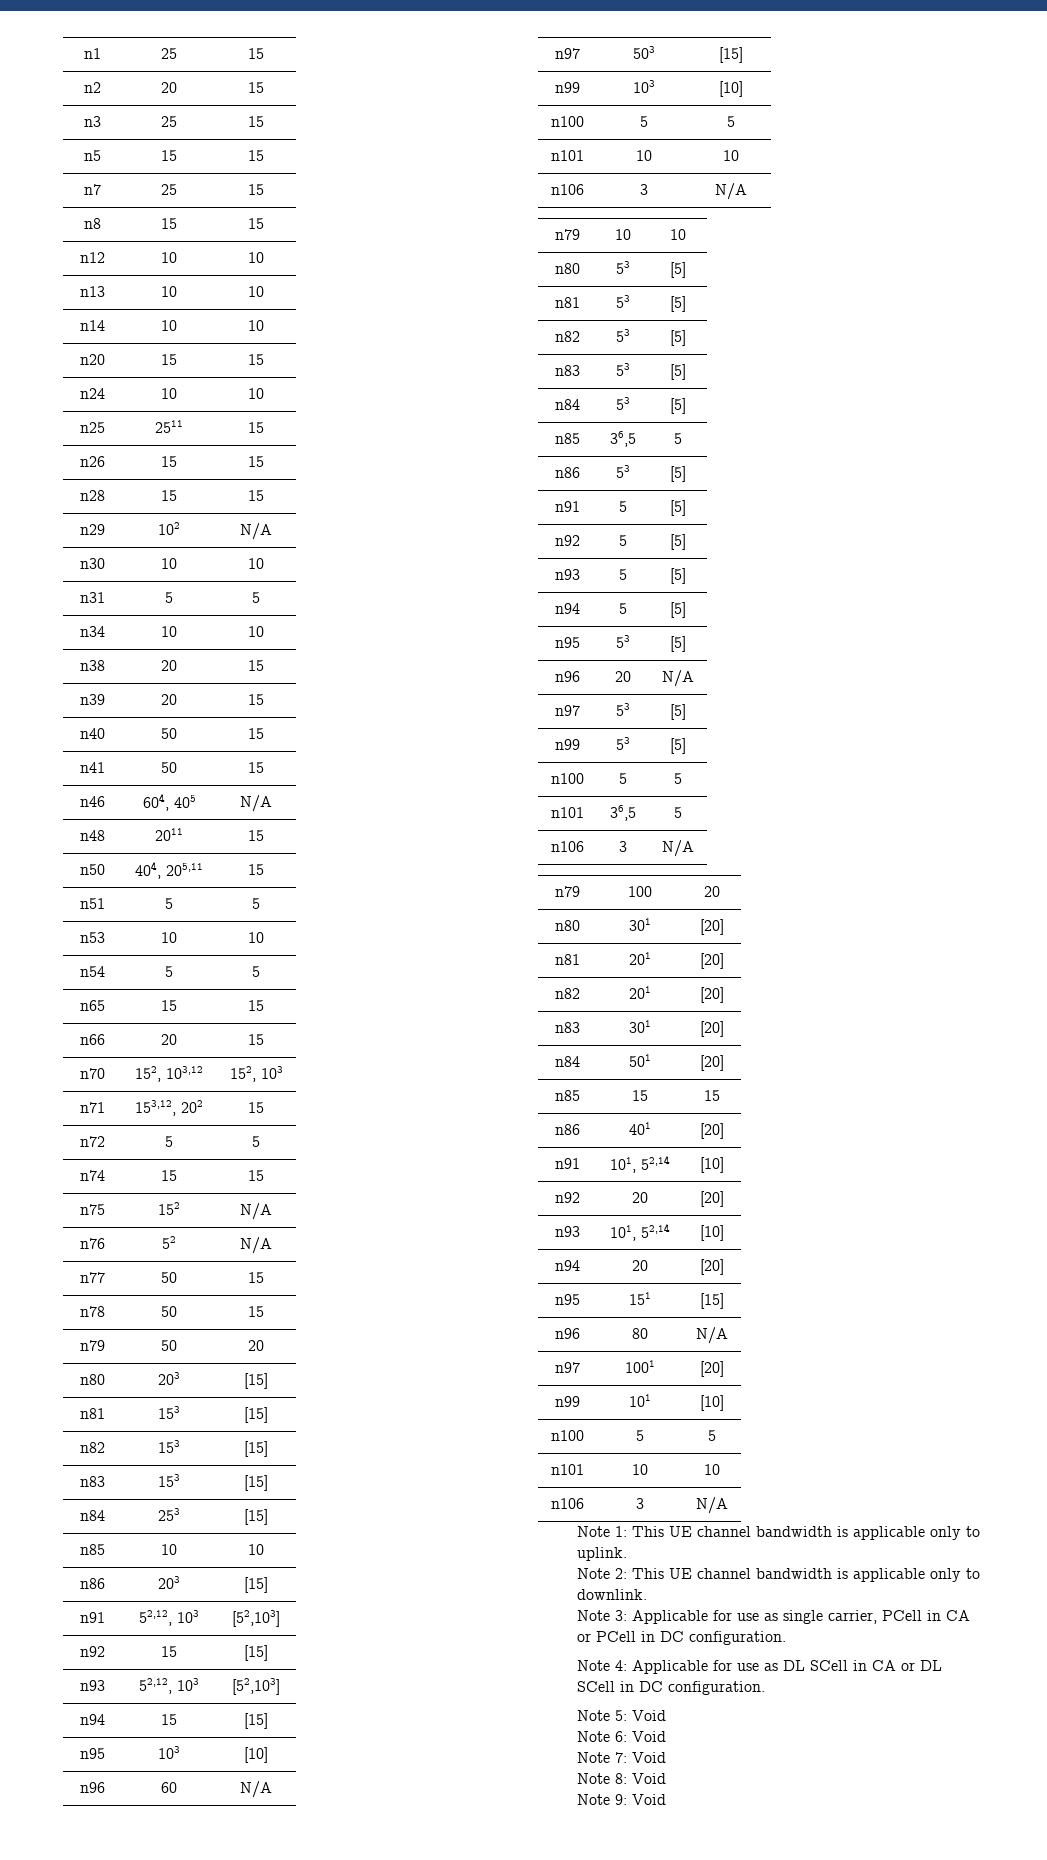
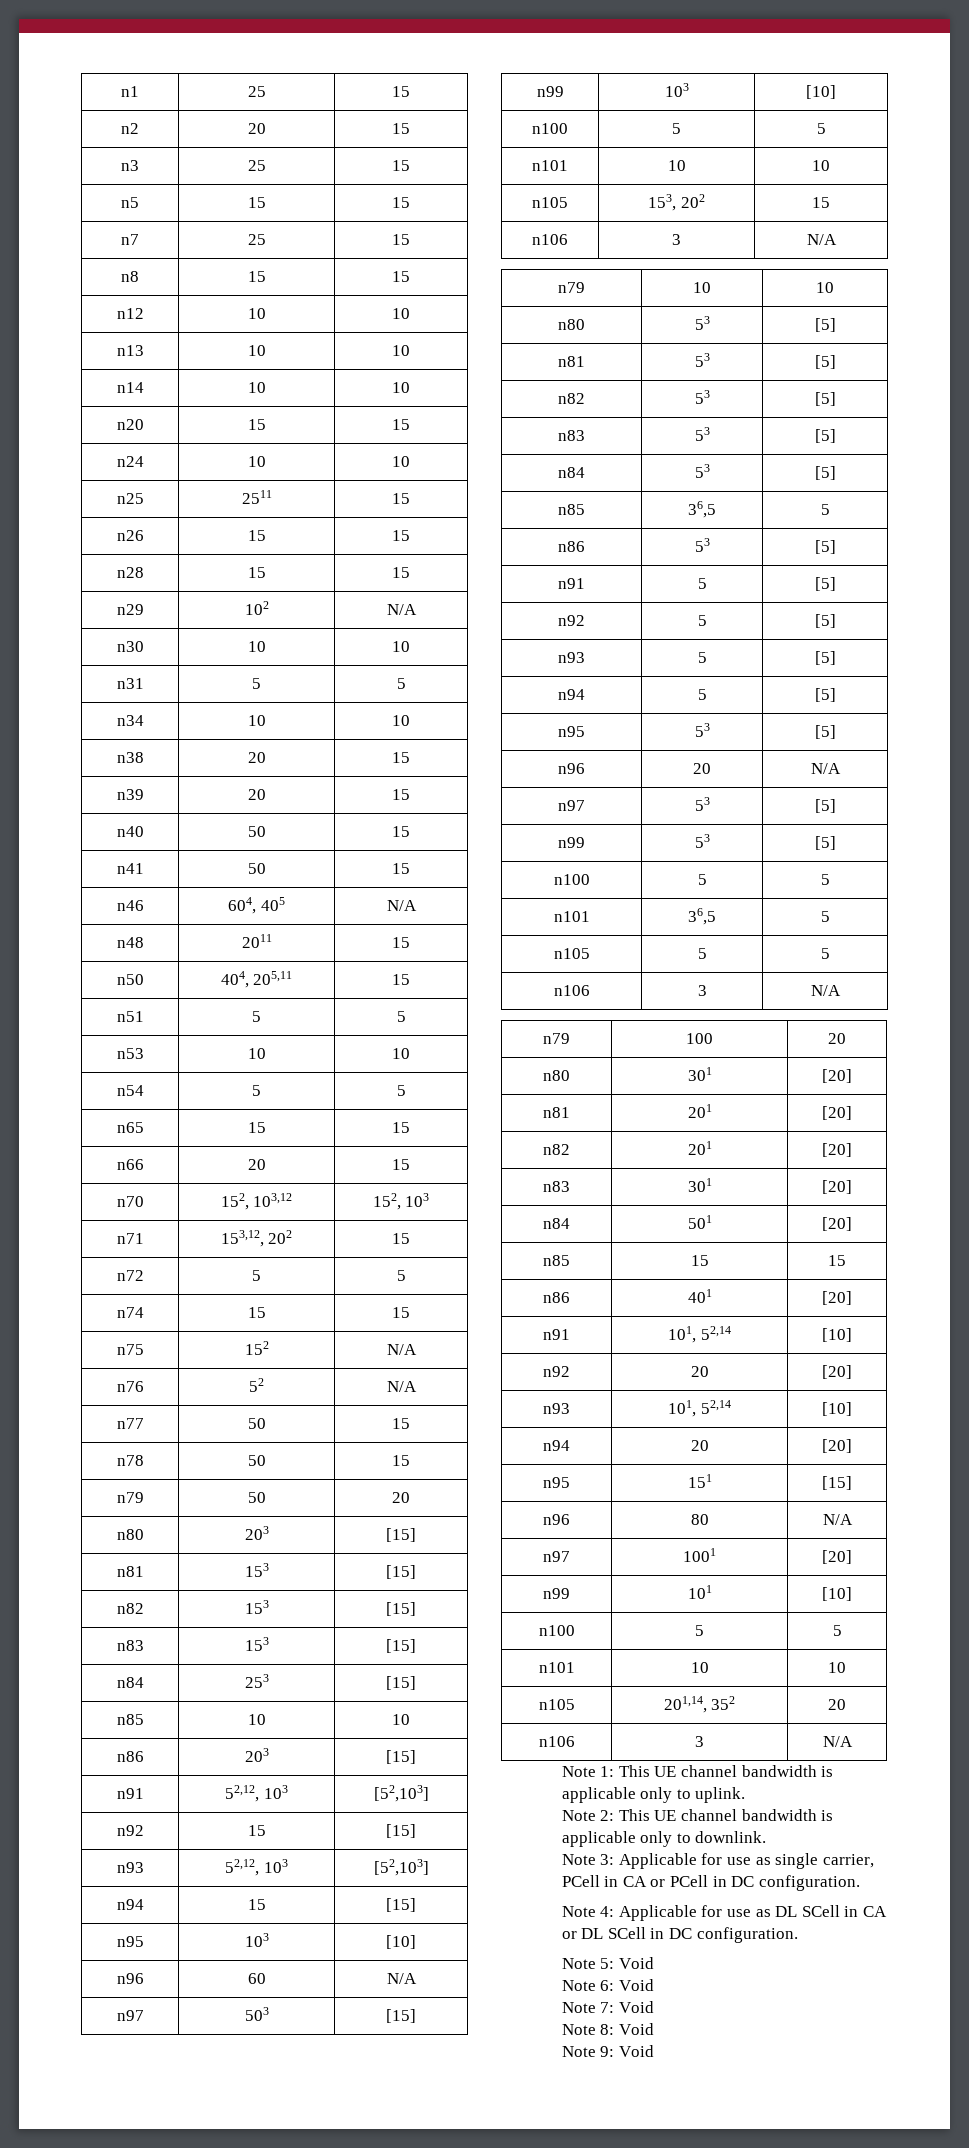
+ n105 | 153, 202 | 15
+ n105 | 5 | 5
+ n105 | 201,14, 352 | 20

